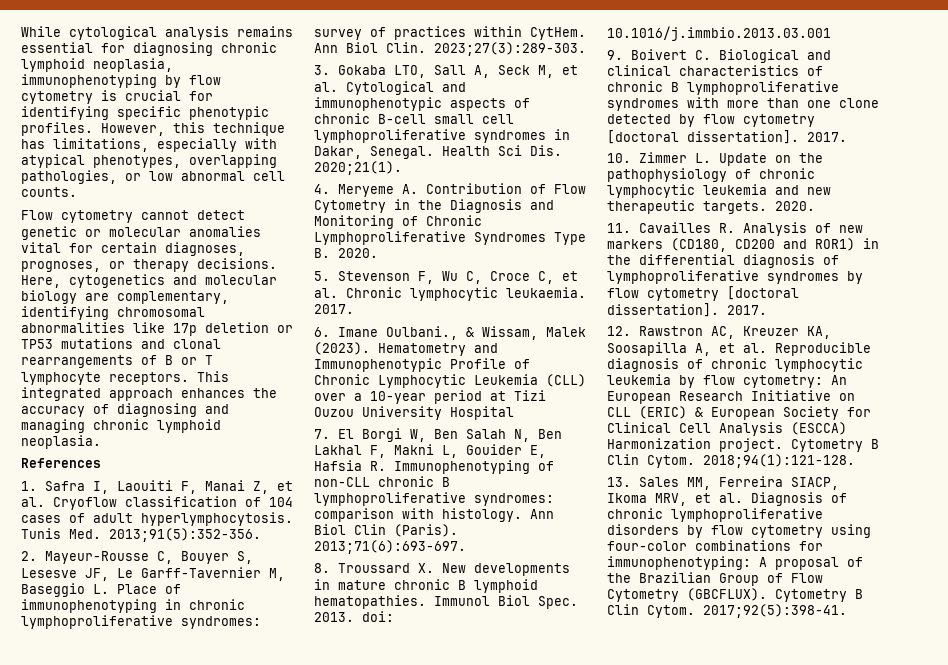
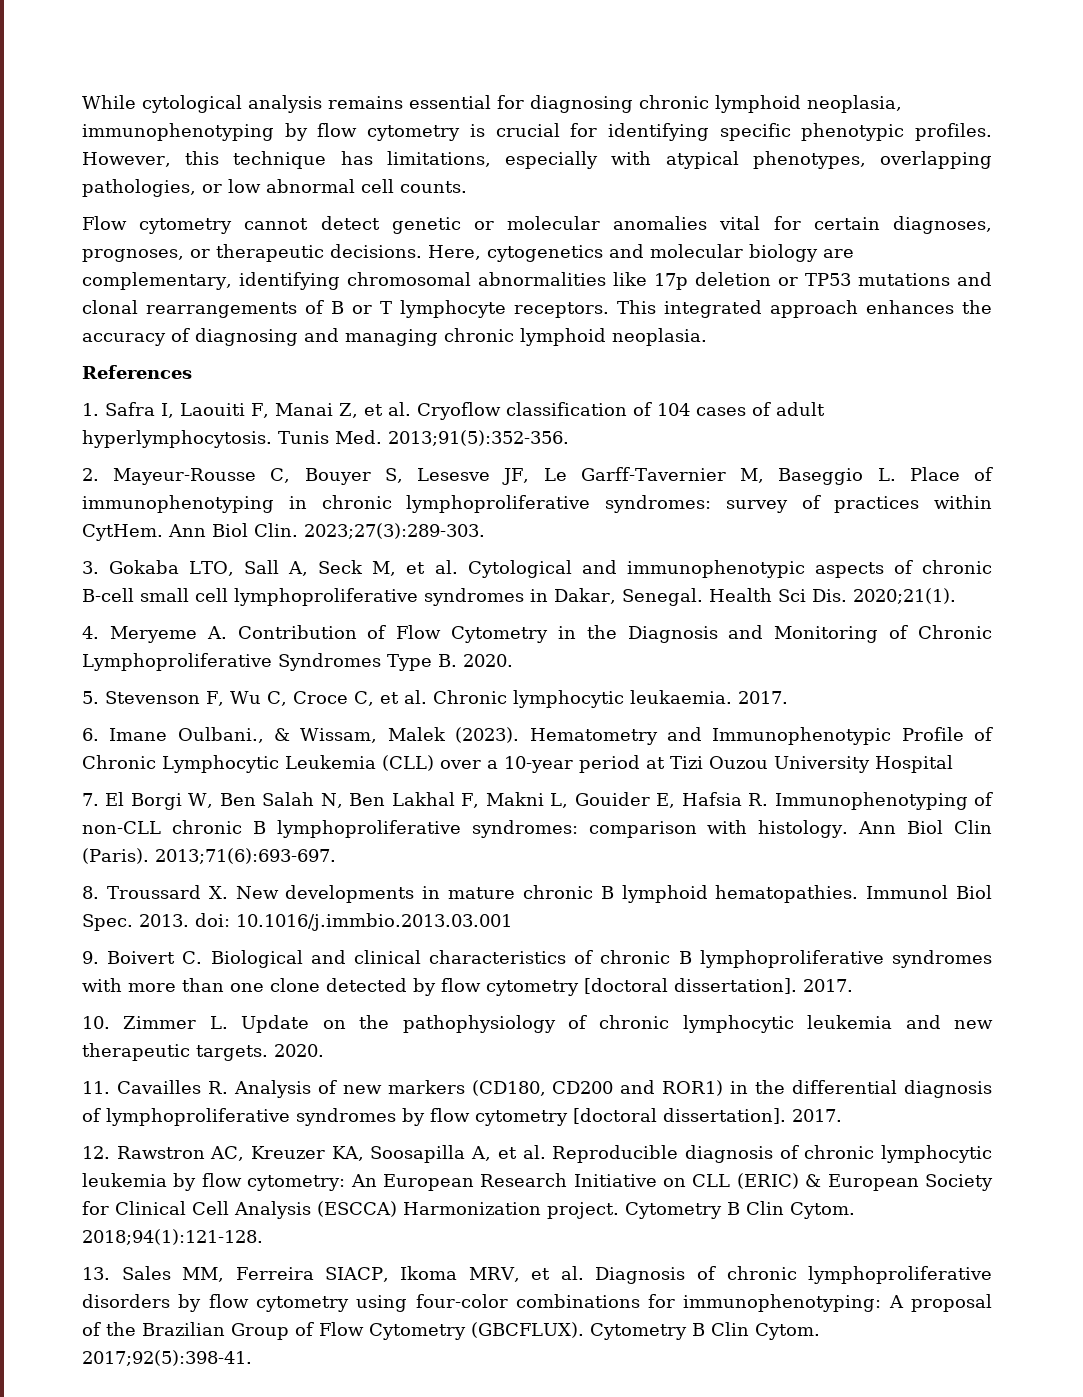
- Flow cytometry cannot detect genetic or molecular anomalies vital for certain diagnoses, prognoses, or therapy decisions.
+ Flow cytometry cannot detect genetic or molecular anomalies vital for certain diagnoses, prognoses, or therapeutic decisions.

